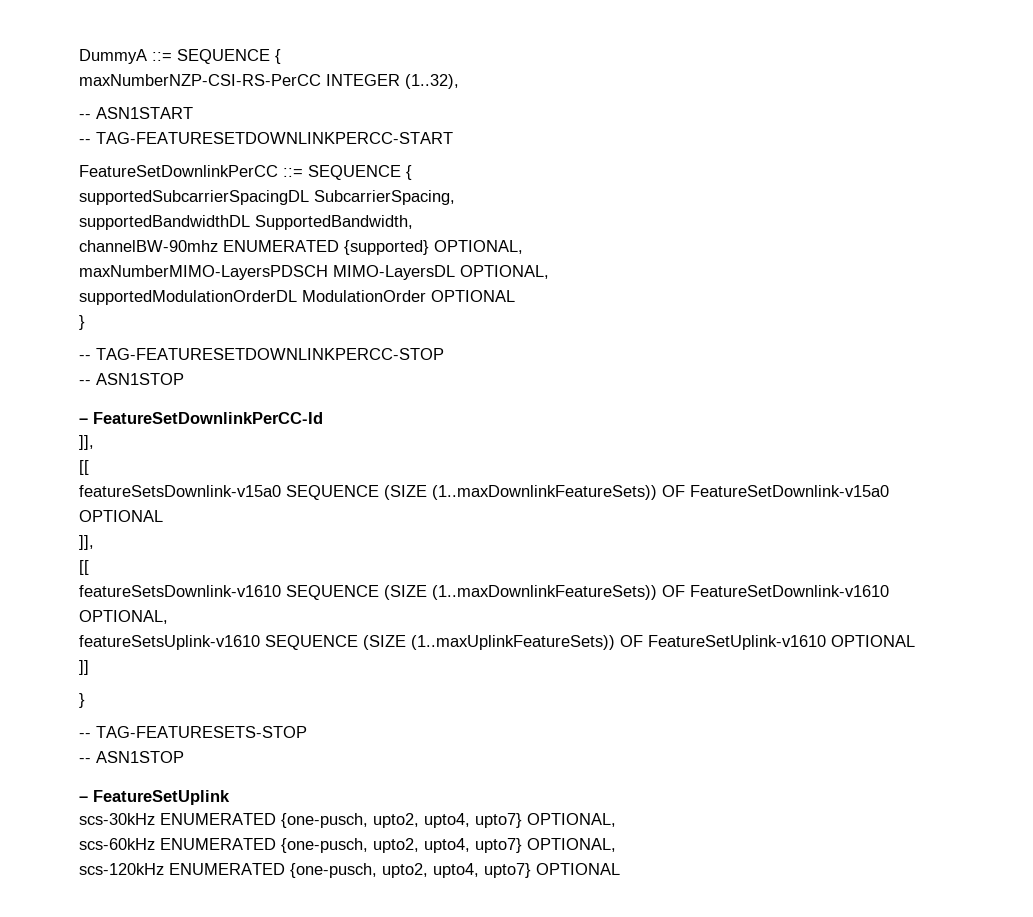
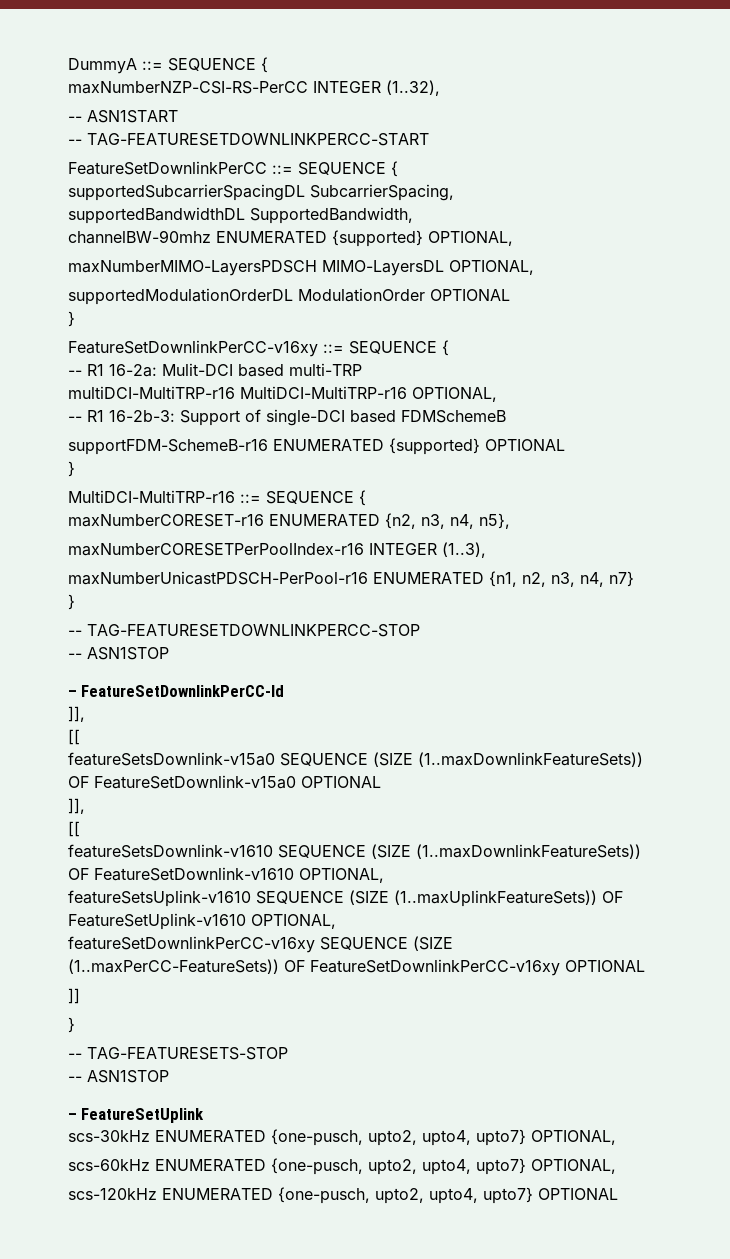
+ FeatureSetDownlinkPerCC-v16xy ::= SEQUENCE {
+ -- R1 16-2a: Mulit-DCI based multi-TRP
+ multiDCI-MultiTRP-r16 MultiDCI-MultiTRP-r16 OPTIONAL,
+ -- R1 16-2b-3: Support of single-DCI based FDMSchemeB
+ supportFDM-SchemeB-r16 ENUMERATED {supported} OPTIONAL
+ }
+ MultiDCI-MultiTRP-r16 ::= SEQUENCE {
+ maxNumberCORESET-r16 ENUMERATED {n2, n3, n4, n5},
+ maxNumberCORESETPerPoolIndex-r16 INTEGER (1..3),
+ maxNumberUnicastPDSCH-PerPool-r16 ENUMERATED {n1, n2, n3, n4, n7}
+ }
- featureSetsUplink-v1610 SEQUENCE (SIZE (1..maxUplinkFeatureSets)) OF FeatureSetUplink-v1610 OPTIONAL
+ featureSetsUplink-v1610 SEQUENCE (SIZE (1..maxUplinkFeatureSets)) OF FeatureSetUplink-v1610 OPTIONAL,
+ featureSetDownlinkPerCC-v16xy SEQUENCE (SIZE (1..maxPerCC-FeatureSets)) OF FeatureSetDownlinkPerCC-v16xy OPTIONAL

